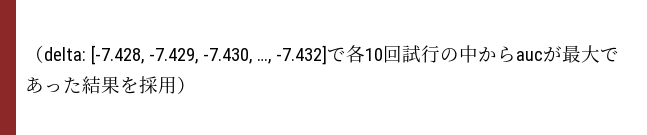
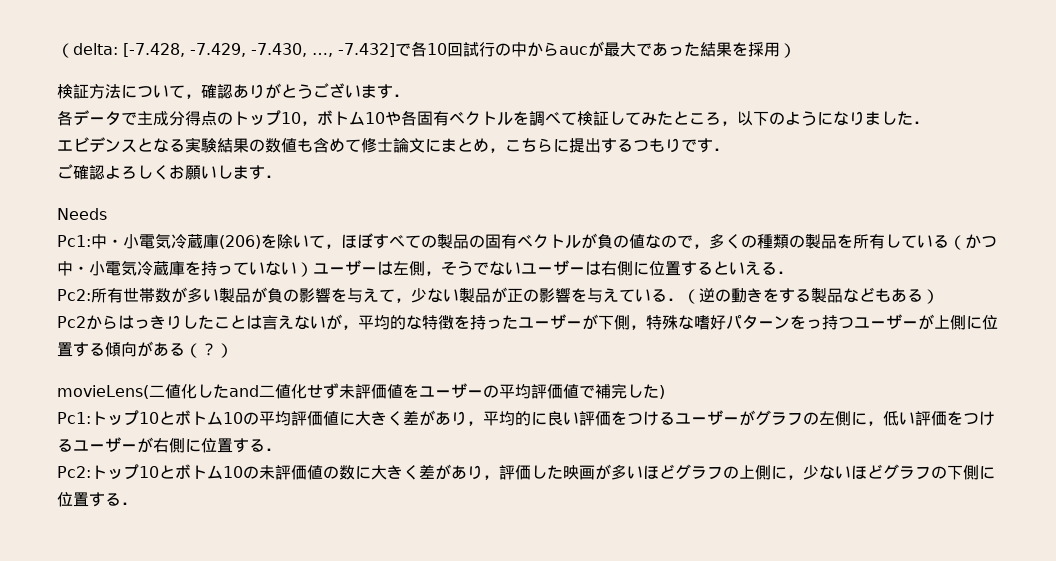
+ 検証方法について，確認ありがとうございます．
+ 各データで主成分得点のトップ10，ボトム10や各固有ベクトルを調べて検証してみたところ，以下のようになりました．
+ エビデンスとなる実験結果の数値も含めて修士論文にまとめ，こちらに提出するつもりです．
+ ご確認よろしくお願いします．
+ Needs
+ Pc1:中・小電気冷蔵庫(206)を除いて，ほぼすべての製品の固有ベクトルが負の値なので，多くの種類の製品を所有している（かつ中・小電気冷蔵庫を持っていない）ユーザーは左側，そうでないユーザーは右側に位置するといえる．
+ Pc2:所有世帯数が多い製品が負の影響を与えて，少ない製品が正の影響を与えている．（逆の動きをする製品などもある）
+ Pc2からはっきりしたことは言えないが，平均的な特徴を持ったユーザーが下側，特殊な嗜好パターンをっ持つユーザーが上側に位置する傾向がある（？）
+ movieLens(二値化したand二値化せず未評価値をユーザーの平均評価値で補完した)
+ Pc1:トップ10とボトム10の平均評価値に大きく差があり，平均的に良い評価をつけるユーザーがグラフの左側に，低い評価をつけるユーザーが右側に位置する．
+ Pc2:トップ10とボトム10の未評価値の数に大きく差があり，評価した映画が多いほどグラフの上側に，少ないほどグラフの下側に位置する．

